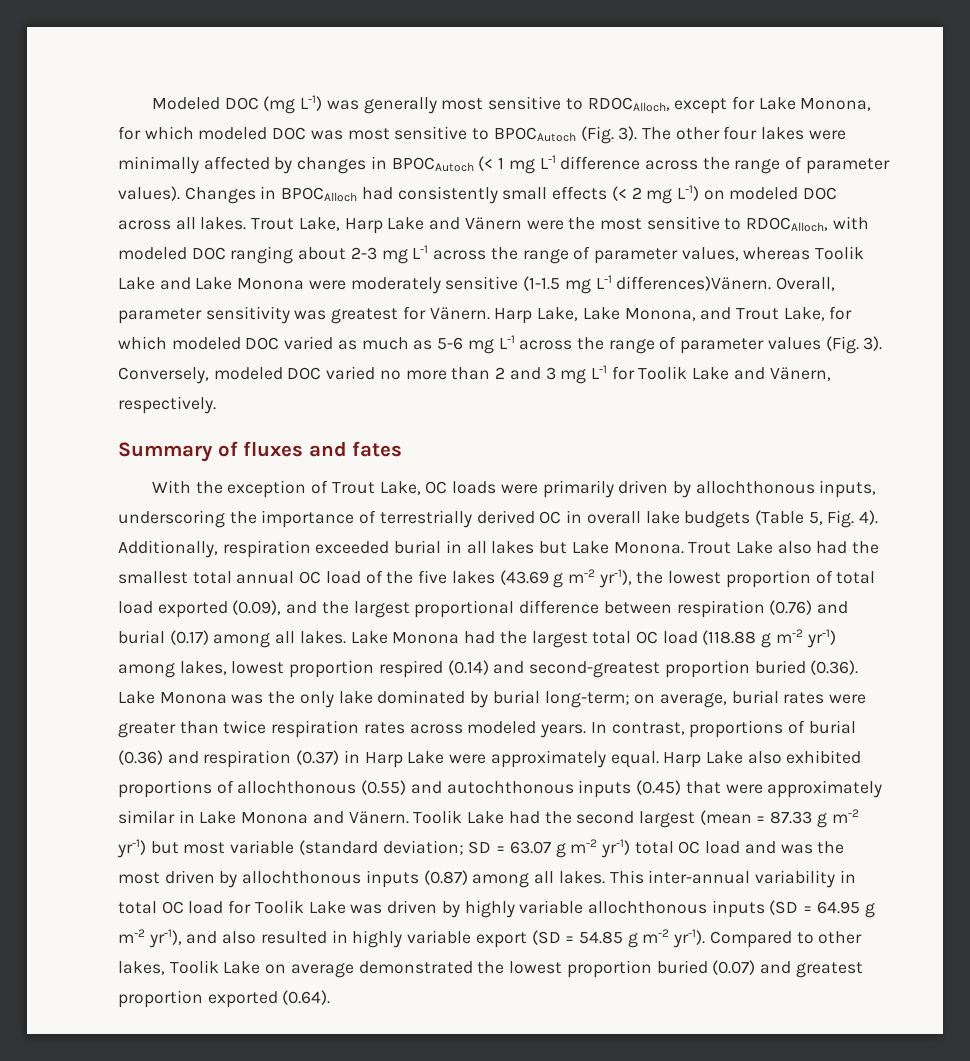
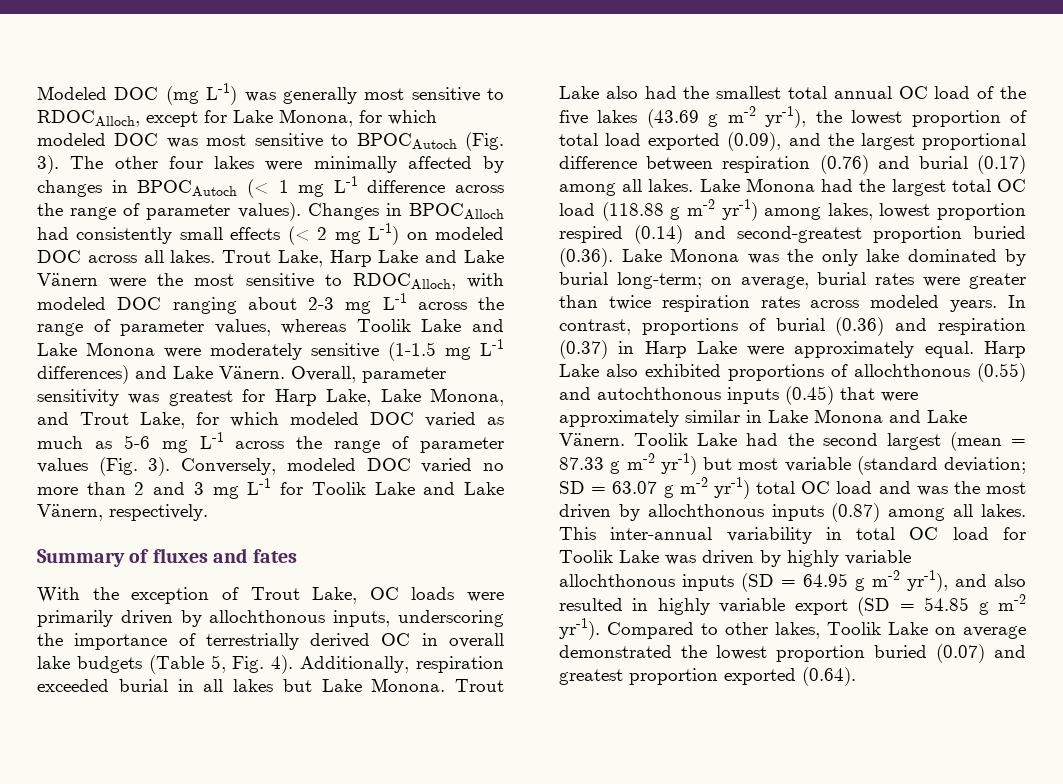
- Trout Lake, Harp Lake and Vänern were the most sensitive to RDOCAlloch, with modeled DOC ranging about 2-3 mg L-1 across the range of parameter values, whereas Toolik Lake and Lake Monona were moderately sensitive (1-1.5 mg L-1 differences)Vänern.
+ Trout Lake, Harp Lake and Lake Vänern were the most sensitive to RDOCAlloch, with modeled DOC ranging about 2-3 mg L-1 across the range of parameter values, whereas Toolik Lake and Lake Monona were moderately sensitive (1-1.5 mg L-1 differences) and Lake Vänern.
- Overall, parameter sensitivity was greatest for Vänern. Harp Lake, Lake Monona, and Trout Lake, for which modeled DOC varied as much as 5-6 mg L-1 across the range of parameter values (Fig. 3).
+ Overall, parameter sensitivity was greatest for Harp Lake, Lake Monona, and Trout Lake, for which modeled DOC varied as much as 5-6 mg L-1 across the range of parameter values (Fig. 3).
- Conversely, modeled DOC varied no more than 2 and 3 mg L-1 for Toolik Lake and Vänern, respectively.
+ Conversely, modeled DOC varied no more than 2 and 3 mg L-1 for Toolik Lake and Lake Vänern, respectively.
- Harp Lake also exhibited proportions of allochthonous (0.55) and autochthonous inputs (0.45) that were approximately similar in Lake Monona and Vänern.
+ Harp Lake also exhibited proportions of allochthonous (0.55) and autochthonous inputs (0.45) that were approximately similar in Lake Monona and Lake Vänern.

